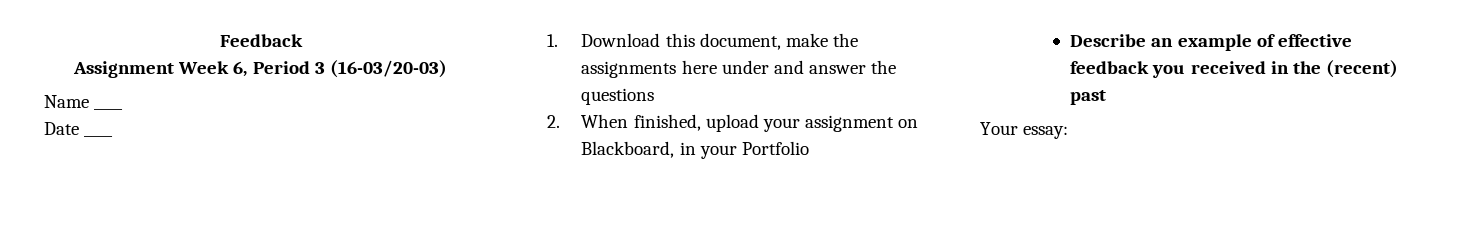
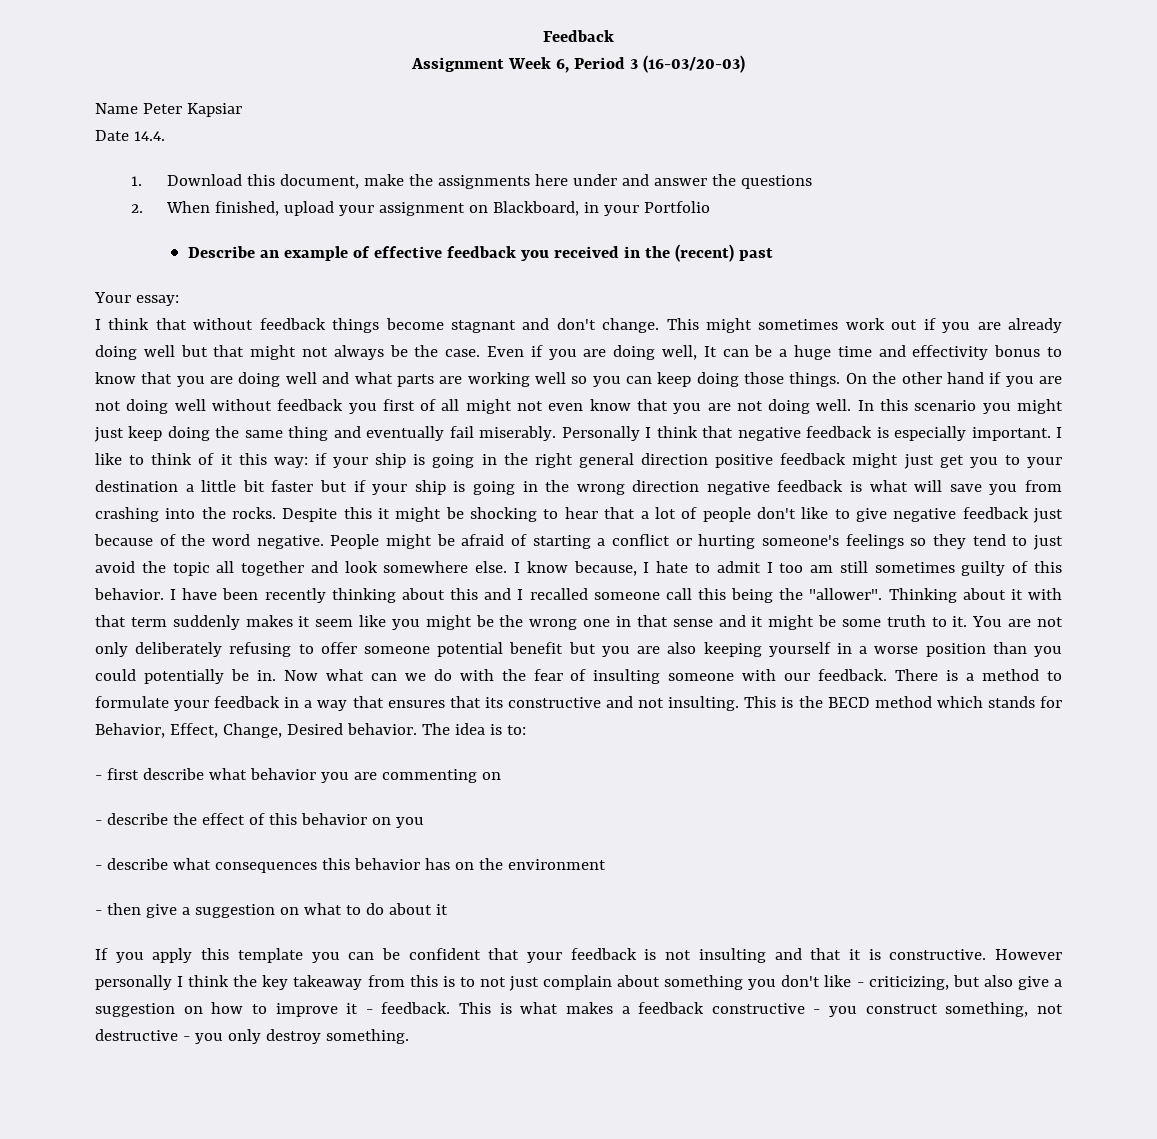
- Name ____
+ Name Peter Kapsiar
- Date ____
+ Date 14.4.
+ I think that without feedback things become stagnant and don't change. This might sometimes work out if you are already doing well but that might not always be the case. Even if you are doing well, It can be a huge time and effectivity bonus to know that you are doing well and what parts are working well so you can keep doing those things. On the other hand if you are not doing well without feedback you first of all might not even know that you are not doing well. In this scenario you might just keep doing the same thing and eventually fail miserably. Personally I think that negative feedback is especially important. I like to think of it this way: if your ship is going in the right general direction positive feedback might just get you to your destination a little bit faster but if your ship is going in the wrong direction negative feedback is what will save you from crashing into the rocks. Despite this it might be shocking to hear that a lot of people don't like to give negative feedback just because of the word negative. People might be afraid of starting a conflict or hurting someone's feelings so they tend to just avoid the topic all together and look somewhere else. I know because, I hate to admit I too am still sometimes guilty of this behavior. I have been recently thinking about this and I recalled someone call this being the "allower". Thinking about it with that term suddenly makes it seem like you might be the wrong one in that sense and it might be some truth to it. You are not only deliberately refusing to offer someone potential benefit but you are also keeping yourself in a worse position than you could potentially be in. Now what can we do with the fear of insulting someone with our feedback. There is a method to formulate your feedback in a way that ensures that its constructive and not insulting. This is the BECD method which stands for Behavior, Effect, Change, Desired behavior. The idea is to:
+ - first describe what behavior you are commenting on
+ - describe the effect of this behavior on you
+ - describe what consequences this behavior has on the environment
+ - then give a suggestion on what to do about it
+ If you apply this template you can be confident that your feedback is not insulting and that it is constructive. However personally I think the key takeaway from this is to not just complain about something you don't like - criticizing, but also give a suggestion on how to improve it - feedback. This is what makes a feedback constructive - you construct something, not destructive - you only destroy something.

